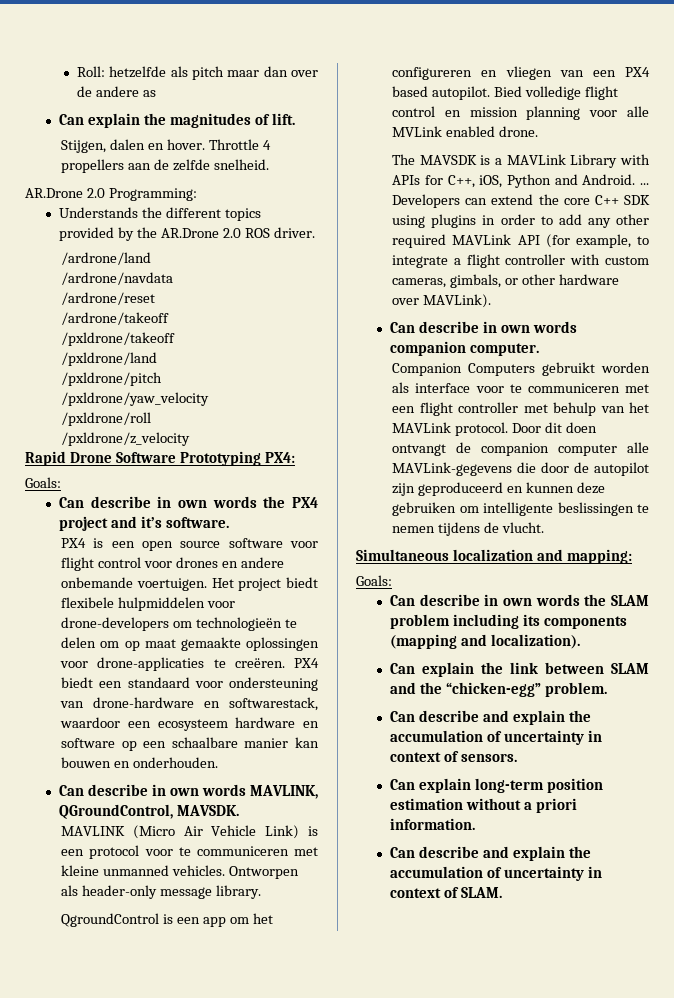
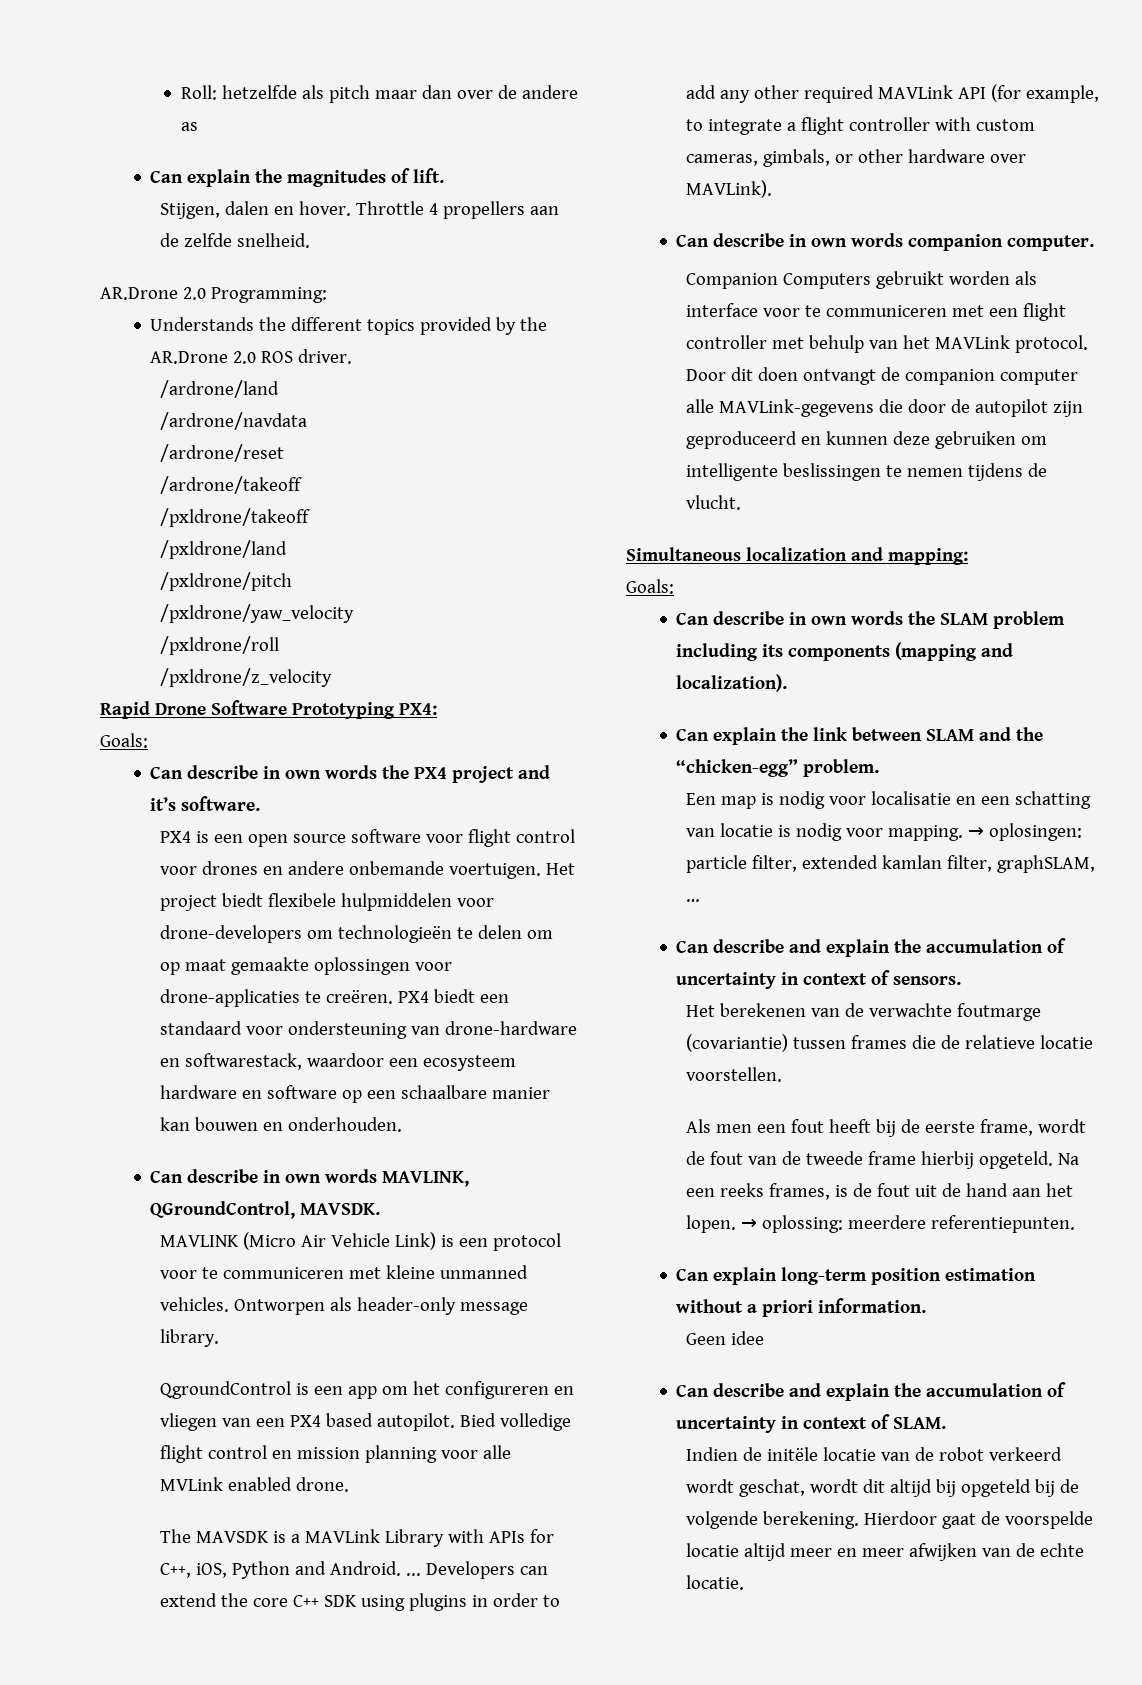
+ Een map is nodig voor localisatie en een schatting van locatie is nodig voor mapping. → oplosingen: particle filter, extended kamlan filter, graphSLAM, …
+ Het berekenen van de verwachte foutmarge (covariantie) tussen frames die de relatieve locatie voorstellen.
+ Als men een fout heeft bij de eerste frame, wordt de fout van de tweede frame hierbij opgeteld. Na een reeks frames, is de fout uit de hand aan het lopen. → oplossing: meerdere referentiepunten.
+ Geen idee
+ Indien de initële locatie van de robot verkeerd wordt geschat, wordt dit altijd bij opgeteld bij de volgende berekening. Hierdoor gaat de voorspelde locatie altijd meer en meer afwijken van de echte locatie.

